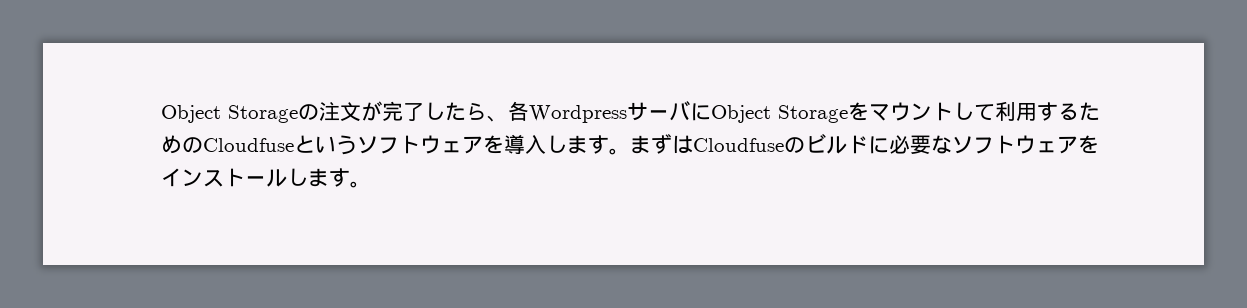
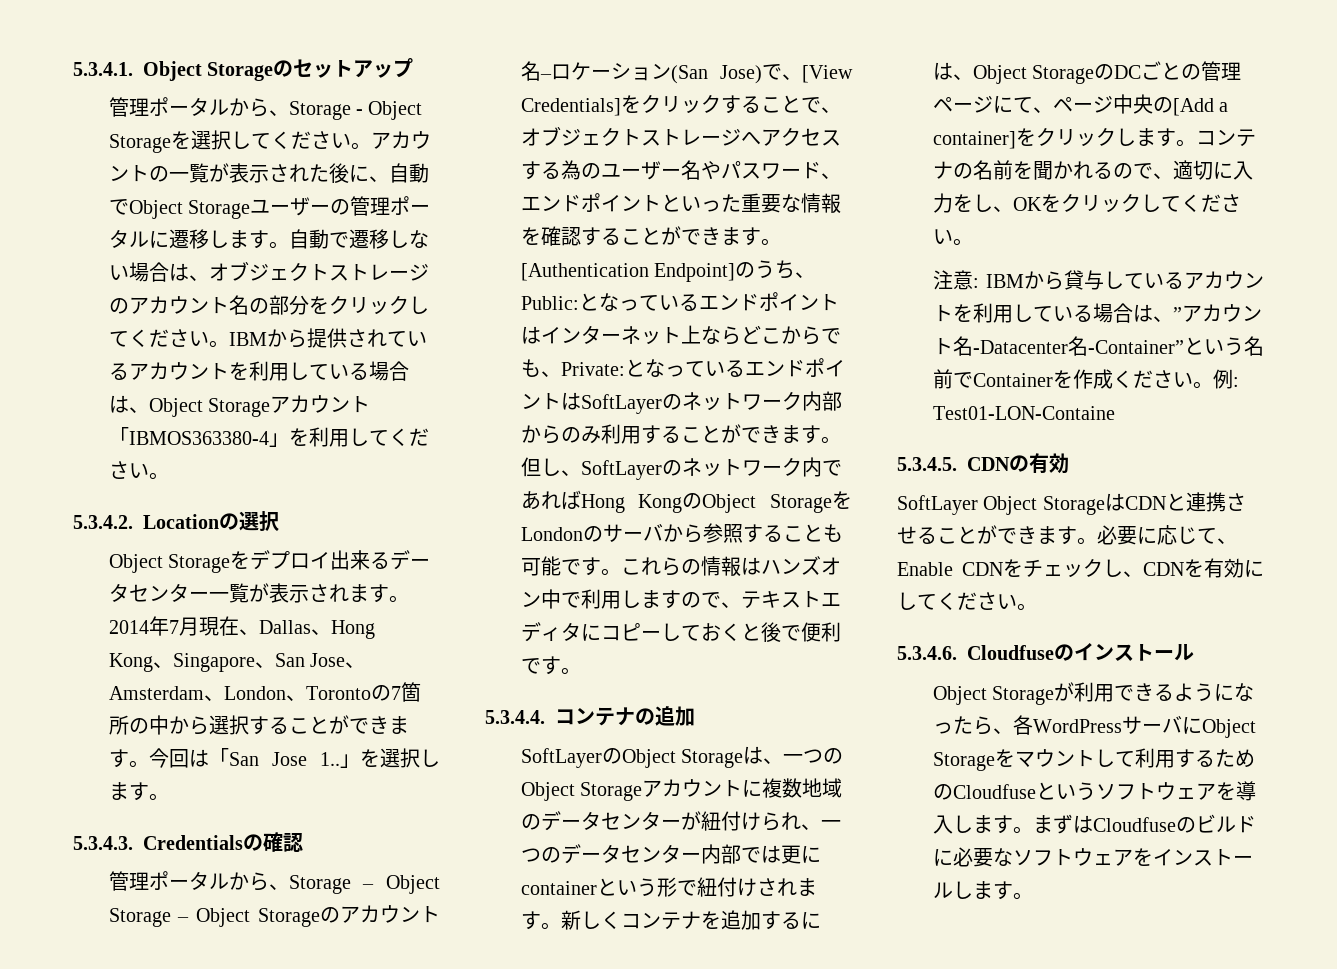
- Object Storageの注文が完了したら、各WordpressサーバにObject Storageをマウントして利用するためのCloudfuseというソフトウェアを導入します。
+ 5.3.4.1. Object Storageのセットアップ
+ 管理ポータルから、Storage - Object Storageを選択してください。アカウントの一覧が表示された後に、自動でObject Storageユーザーの管理ポータルに遷移します。自動で遷移しない場合は、オブジェクトストレージのアカウント名の部分をクリックしてください。IBMから提供されているアカウントを利用している場合は、Object Storageアカウント「IBMOS363380-4」を利用してください。
+ 5.3.4.2. Locationの選択
+ Object Storageをデプロイ出来るデータセンター一覧が表示されます。2014年7月現在、Dallas、Hong Kong、Singapore、San Jose、Amsterdam、London、Torontoの7箇所の中から選択することができます。今回は「San Jose 1..」を選択します。
+ 5.3.4.3. Credentialsの確認
+ 管理ポータルから、Storage – Object Storage – Object Storageのアカウント名–ロケーション(San Jose)で、[View Credentials]をクリックすることで、オブジェクトストレージへアクセスする為のユーザー名やパスワード、エンドポイントといった重要な情報を確認することができます。[Authentication Endpoint]のうち、Public:となっているエンドポイントはインターネット上ならどこからでも、Private:となっているエンドポイントはSoftLayerのネットワーク内部からのみ利用することができます。但し、SoftLayerのネットワーク内であればHong KongのObject StorageをLondonのサーバから参照することも可能です。これらの情報はハンズオン中で利用しますので、テキストエディタにコピーしておくと後で便利です。
+ 5.3.4.4.コンテナの追加
+ SoftLayerのObject Storageは、一つのObject Storageアカウントに複数地域のデータセンターが紐付けられ、一つのデータセンター内部では更にcontainerという形で紐付けされます。新しくコンテナを追加するには、Object StorageのDCごとの管理ページにて、ページ中央の[Add a container]をクリックします。コンテナの名前を聞かれるので、適切に入力をし、OKをクリックしてください。
+ 注意: IBMから貸与しているアカウントを利用している場合は、”アカウント名-Datacenter名-Container”という名前でContainerを作成ください。例: Test01-LON-Containe
+ 5.3.4.5. CDNの有効
+ SoftLayer Object StorageはCDNと連携させることができます。必要に応じて、Enable CDNをチェックし、CDNを有効にしてください。
+ 5.3.4.6. Cloudfuseのインストール
+ Object Storageが利用できるようになったら、各WordPressサーバにObject Storageをマウントして利用するためのCloudfuseというソフトウェアを導入します。

